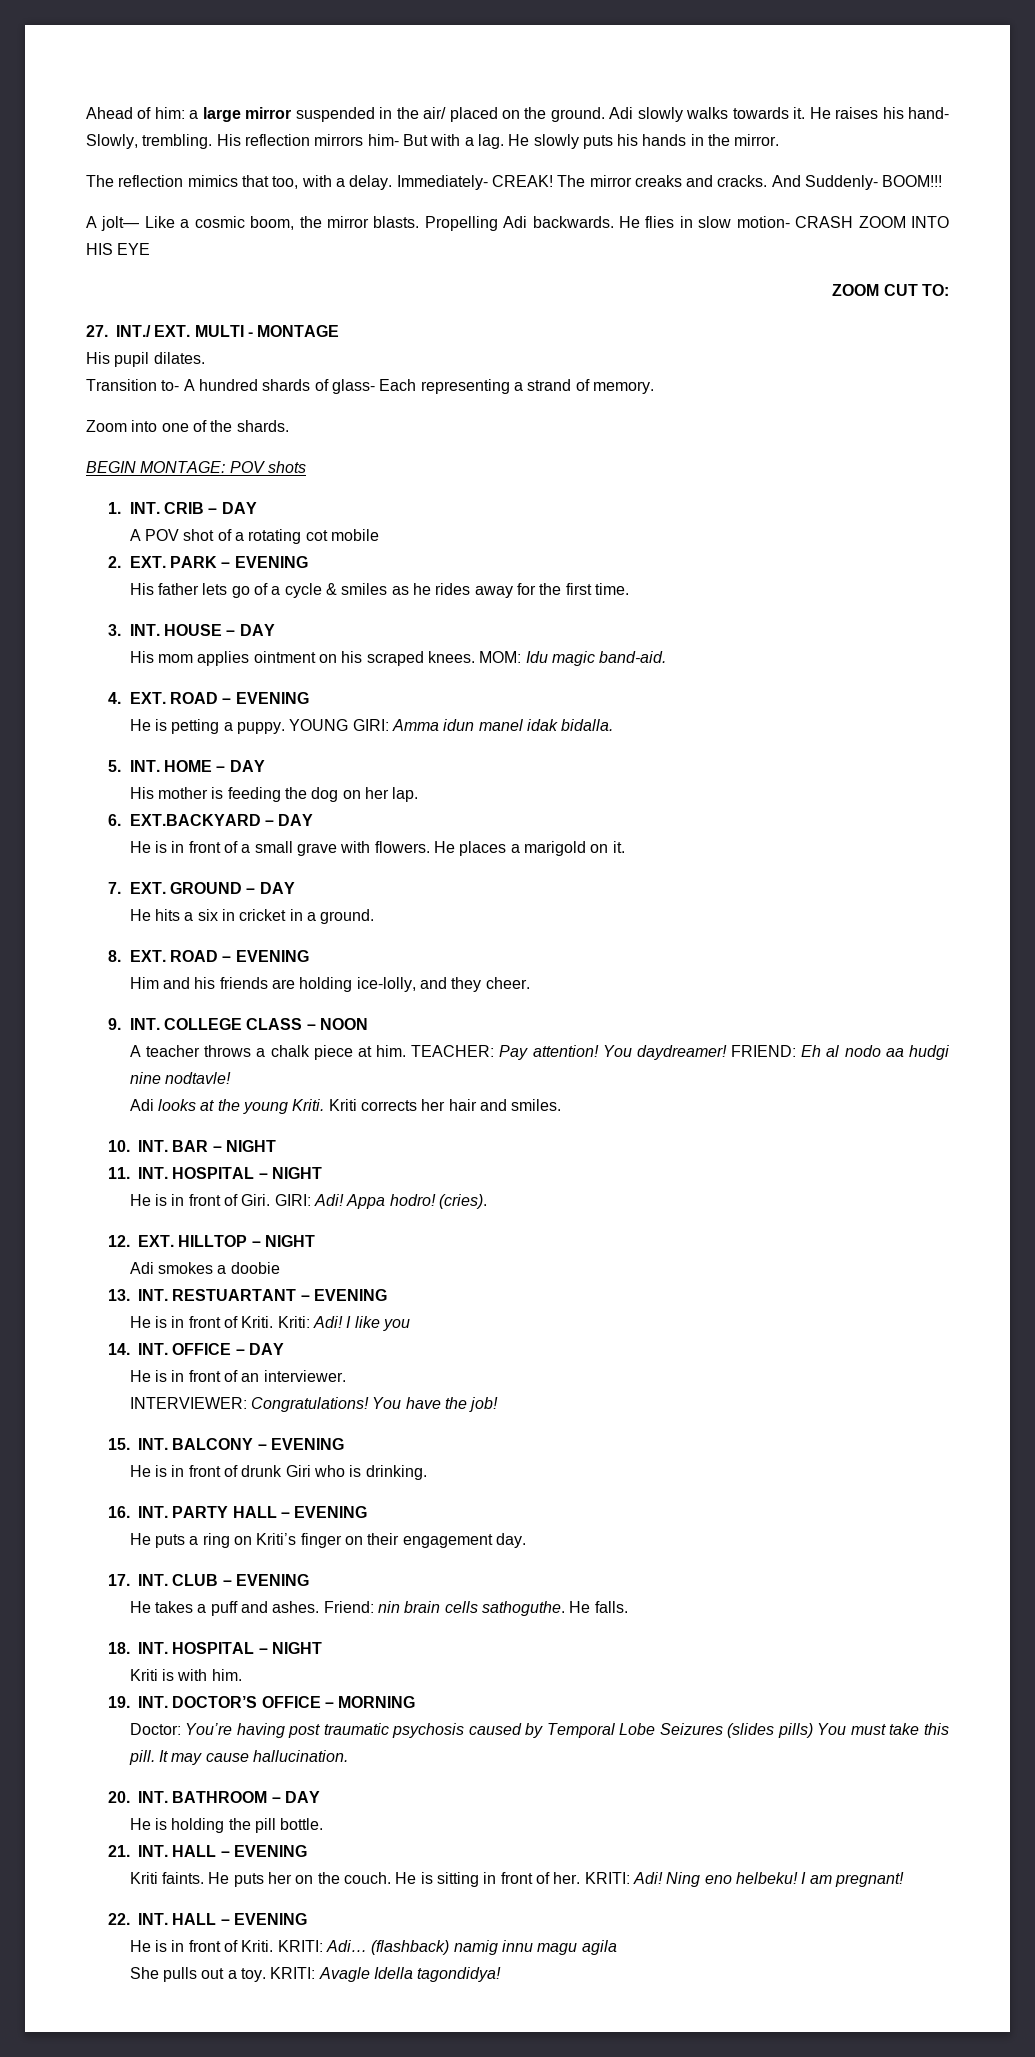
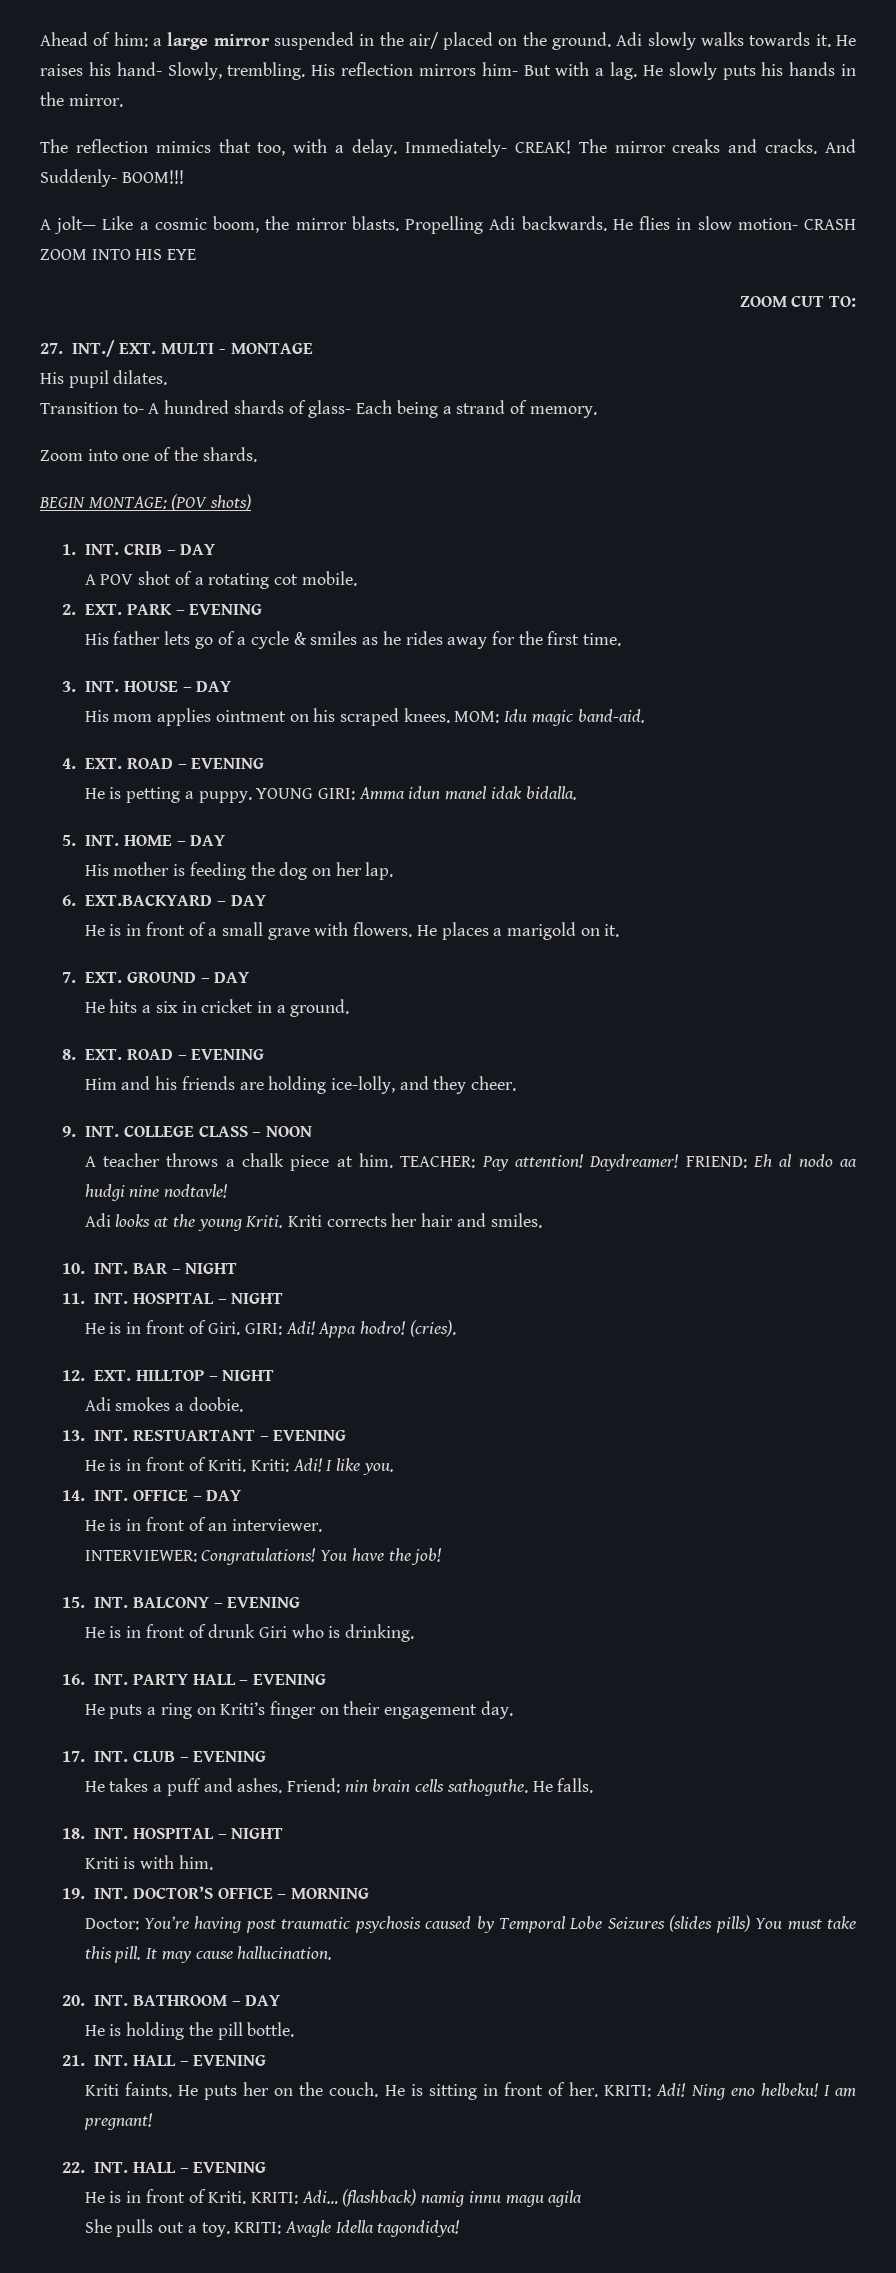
- Transition to- A hundred shards of glass- Each representing a strand of memory.
+ Transition to- A hundred shards of glass- Each being a strand of memory.
- BEGIN MONTAGE: POV shots
+ BEGIN MONTAGE: (POV shots)
- A POV shot of a rotating cot mobile
+ A POV shot of a rotating cot mobile.
- You daydreamer!
+ Daydreamer!
- Adi smokes a doobie
+ Adi smokes a doobie.
- I like you
+ I like you.

